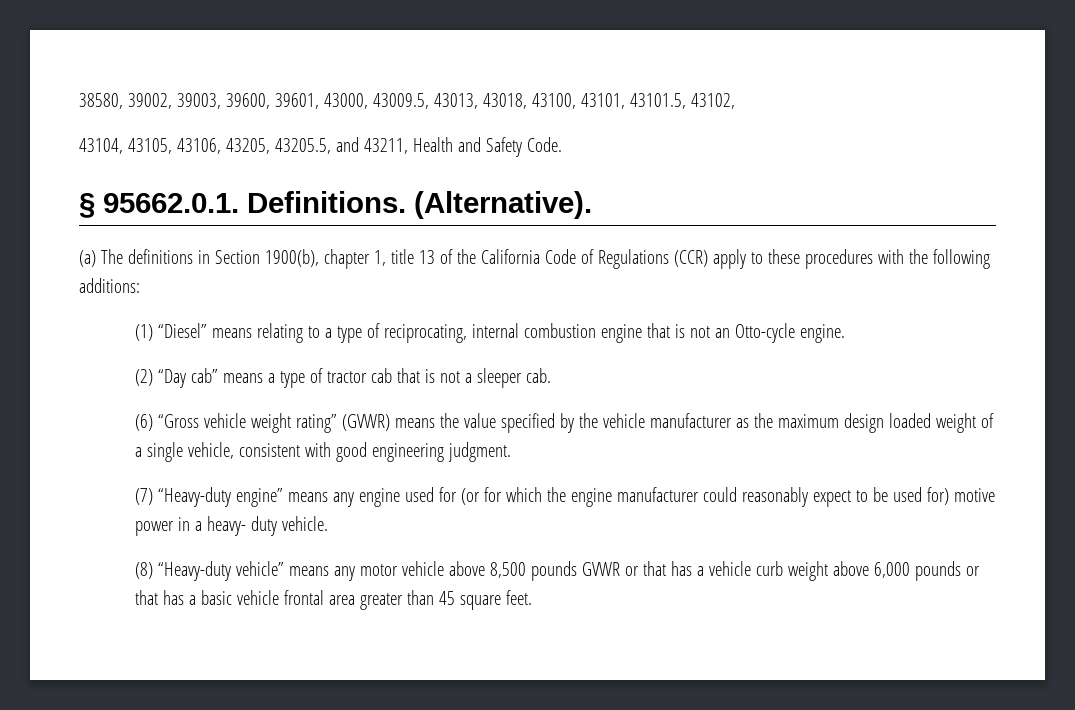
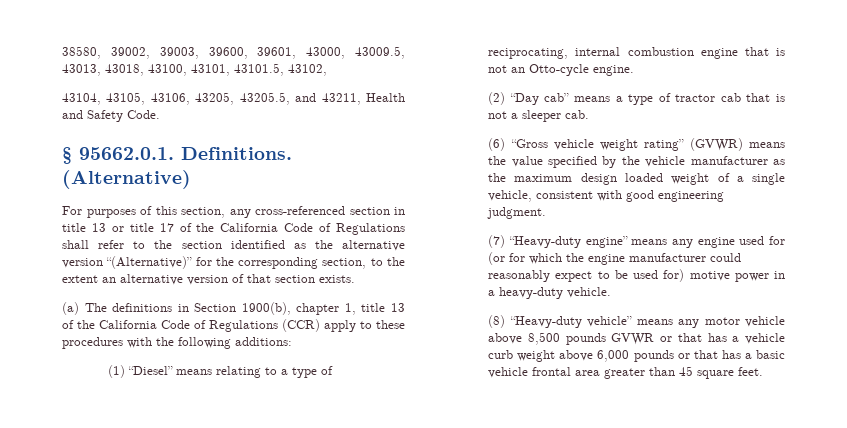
- (Alternative).
+ (Alternative)
+ For purposes of this section, any cross-referenced section in title 13 or title 17 of the California Code of Regulations shall refer to the section identified as the alternative version “(Alternative)” for the corresponding section, to the extent an alternative version of that section exists.
- (7) “Heavy-duty engine” means any engine used for (or for which the engine manufacturer could reasonably expect to be used for) motive power in a heavy- duty vehicle.
+ (7) “Heavy-duty engine” means any engine used for (or for which the engine manufacturer could reasonably expect to be used for) motive power in a heavy-duty vehicle.

